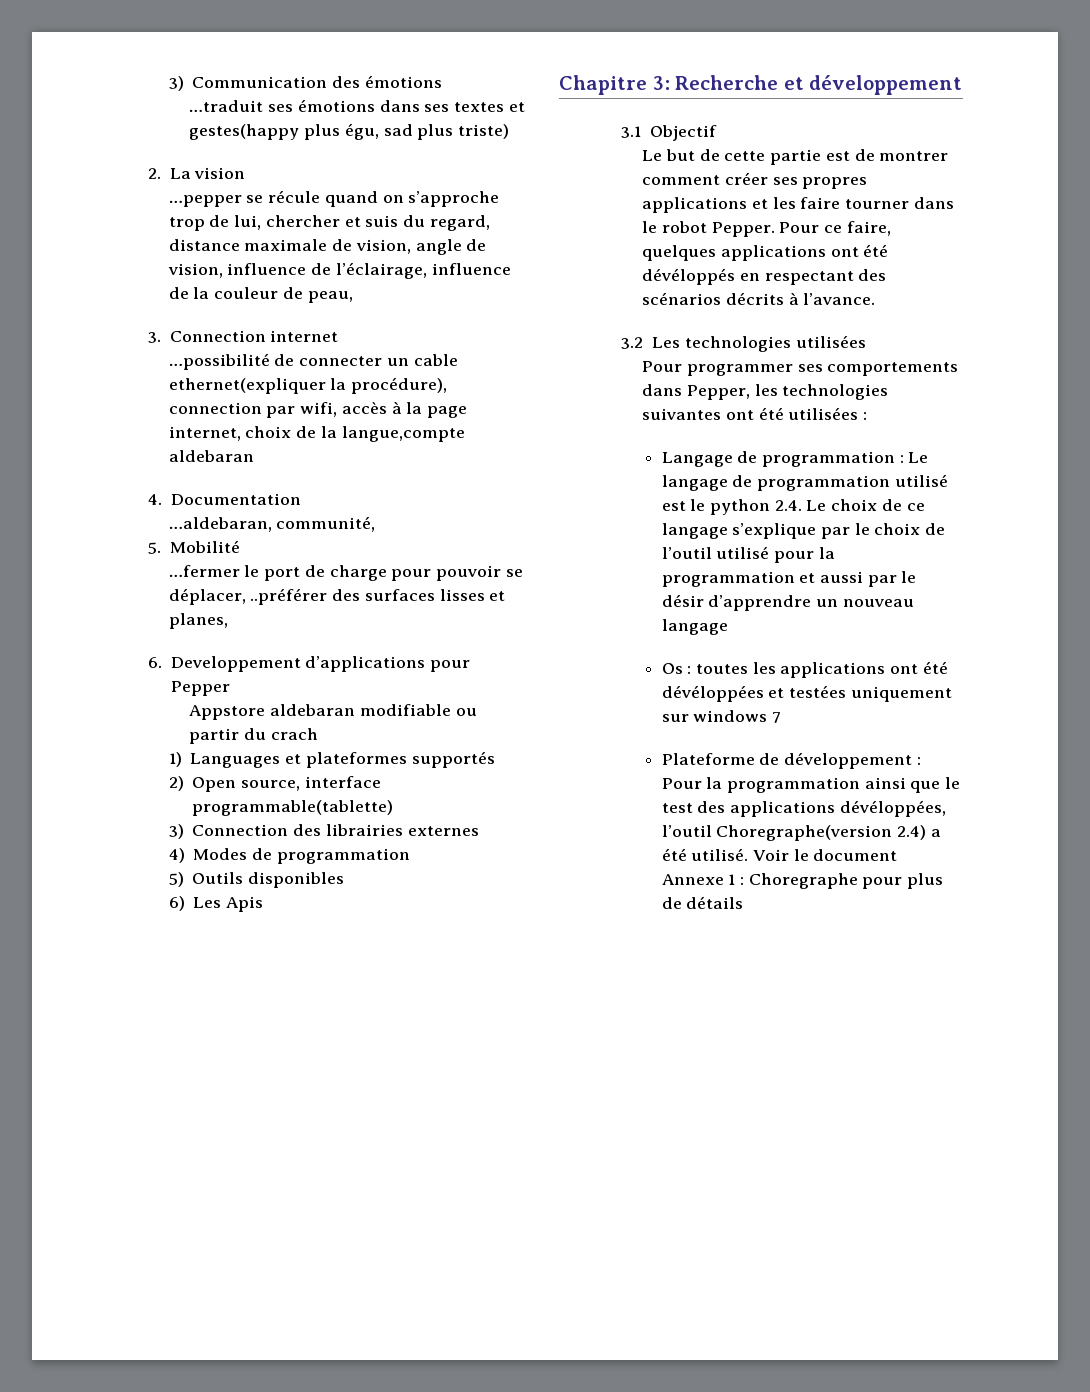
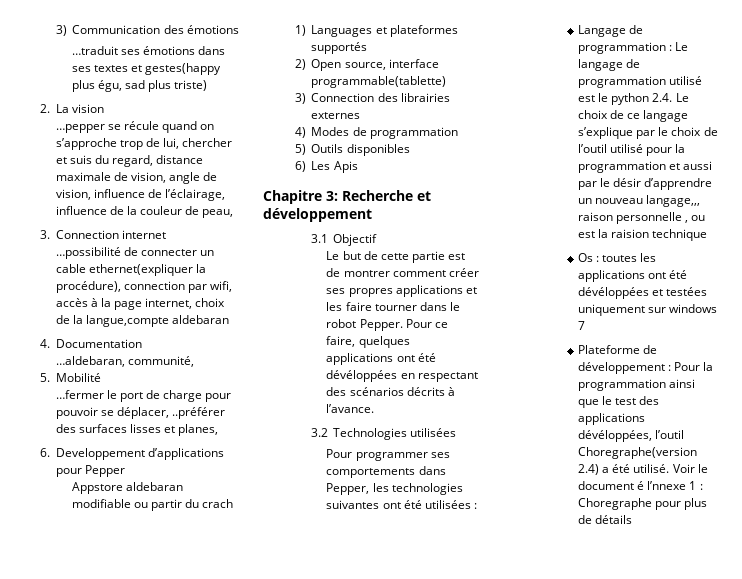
- Pour ce faire, quelques applications ont été dévéloppés en respectant des scénarios décrits à l’avance.
+ Pour ce faire, quelques applications ont été dévéloppées en respectant des scénarios décrits à l’avance.
- 3.2 Les technologies utilisées
+ 3.2 Technologies utilisées
- Langage de programmation : Le langage de programmation utilisé est le python 2.4. Le choix de ce langage s’explique par le choix de l’outil utilisé pour la programmation et aussi par le désir d’apprendre un nouveau langage
+ Langage de programmation : Le langage de programmation utilisé est le python 2.4. Le choix de ce langage s’explique par le choix de l’outil utilisé pour la programmation et aussi par le désir d’apprendre un nouveau langage,,, raison personnelle , ou est la raision technique
- Voir le document Annexe 1 : Choregraphe pour plus de détails
+ Voir le document é l’nnexe 1 : Choregraphe pour plus de détails

